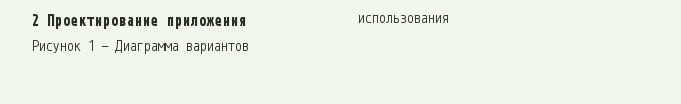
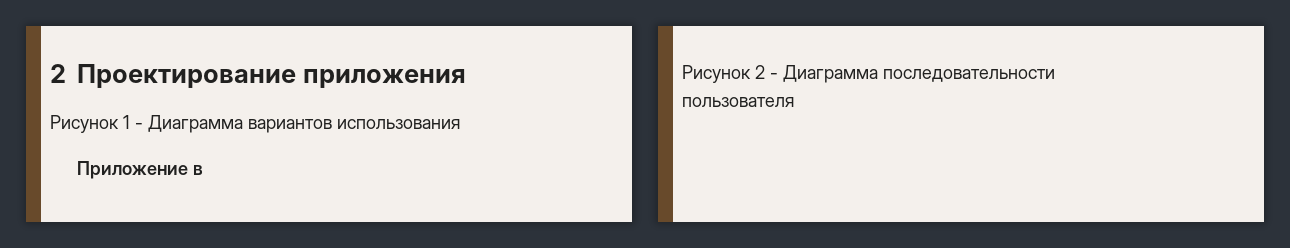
+ Приложение в
+ Рисунок 2 - Диаграмма последовательности пользователя

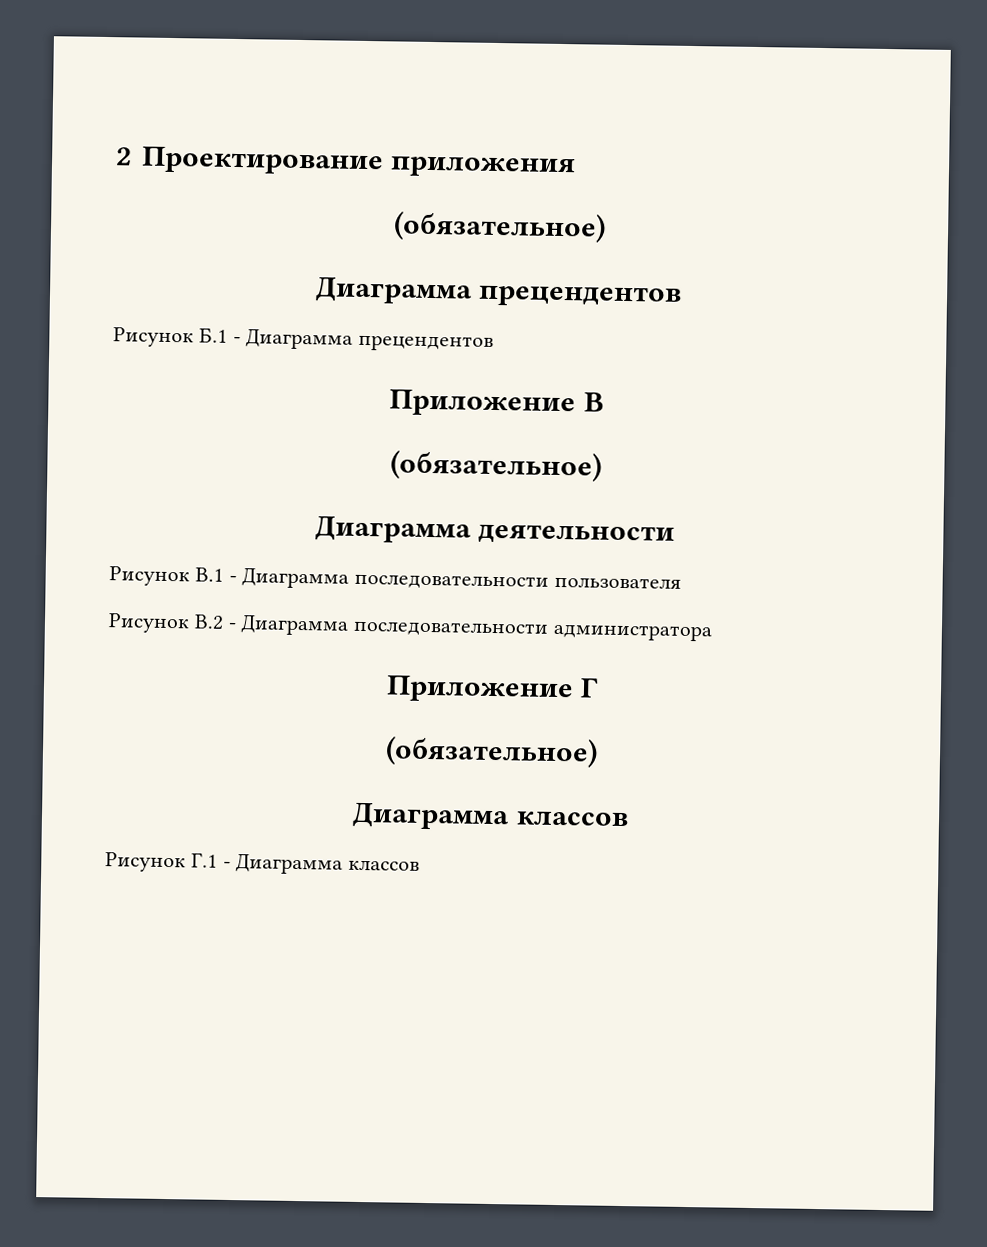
  2 Проектирование приложения
- Рисунок 1 - Диаграмма вариантов использования
- Приложение в
- Рисунок 2 - Диаграмма последовательности пользователя
+ (обязательное)
+ Диаграмма прецендентов
+ Рисунок Б.1 - Диаграмма прецендентов
+ Приложение В
+ (обязательное)
+ Диаграмма деятельности
+ Рисунок В.1 - Диаграмма последовательности пользователя
+ Рисунок В.2 - Диаграмма последовательности администратора
+ Приложение Г
+ (обязательное)
+ Диаграмма классов
+ Рисунок Г.1 - Диаграмма классов

